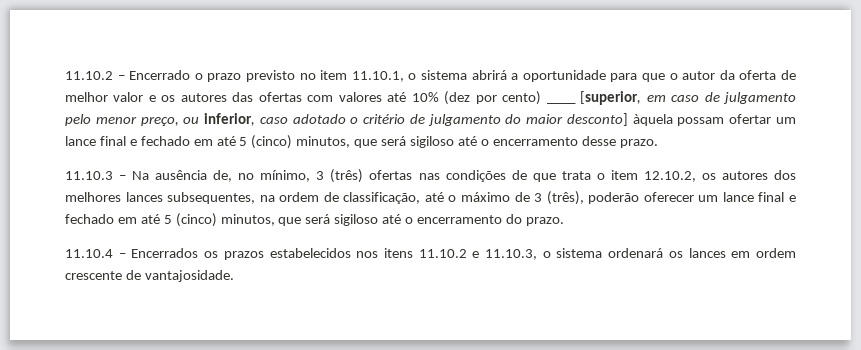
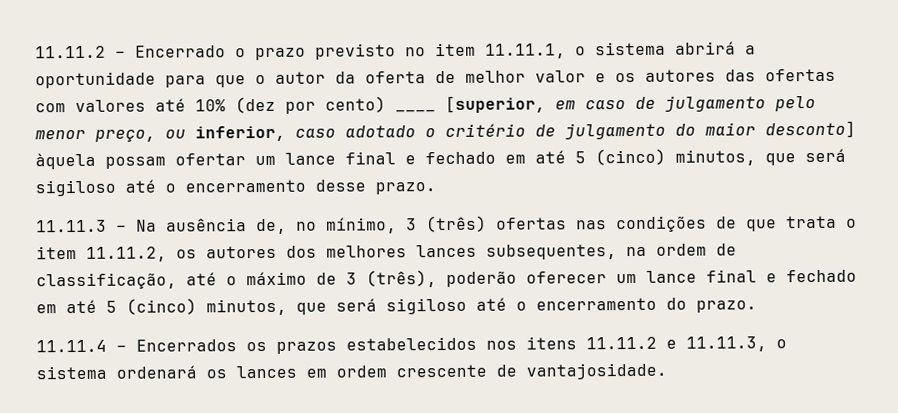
- 11.10.2 – Encerrado o prazo previsto no item 11.10.1, o sistema abrirá a oportunidade para que o autor da oferta de melhor valor e os autores das ofertas com valores até 10% (dez por cento) ____ [superior, em caso de julgamento pelo menor preço, ou inferior, caso adotado o critério de julgamento do maior desconto] àquela possam ofertar um lance final e fechado em até 5 (cinco) minutos, que será sigiloso até o encerramento desse prazo.
+ 11.11.2 – Encerrado o prazo previsto no item 11.11.1, o sistema abrirá a oportunidade para que o autor da oferta de melhor valor e os autores das ofertas com valores até 10% (dez por cento) ____ [superior, em caso de julgamento pelo menor preço, ou inferior, caso adotado o critério de julgamento do maior desconto] àquela possam ofertar um lance final e fechado em até 5 (cinco) minutos, que será sigiloso até o encerramento desse prazo.
- 11.10.3 – Na ausência de, no mínimo, 3 (três) ofertas nas condições de que trata o item 12.10.2, os autores dos melhores lances subsequentes, na ordem de classificação, até o máximo de 3 (três), poderão oferecer um lance final e fechado em até 5 (cinco) minutos, que será sigiloso até o encerramento do prazo.
+ 11.11.3 – Na ausência de, no mínimo, 3 (três) ofertas nas condições de que trata o item 11.11.2, os autores dos melhores lances subsequentes, na ordem de classificação, até o máximo de 3 (três), poderão oferecer um lance final e fechado em até 5 (cinco) minutos, que será sigiloso até o encerramento do prazo.
- 11.10.4 – Encerrados os prazos estabelecidos nos itens 11.10.2 e 11.10.3, o sistema ordenará os lances em ordem crescente de vantajosidade.
+ 11.11.4 – Encerrados os prazos estabelecidos nos itens 11.11.2 e 11.11.3, o sistema ordenará os lances em ordem crescente de vantajosidade.

